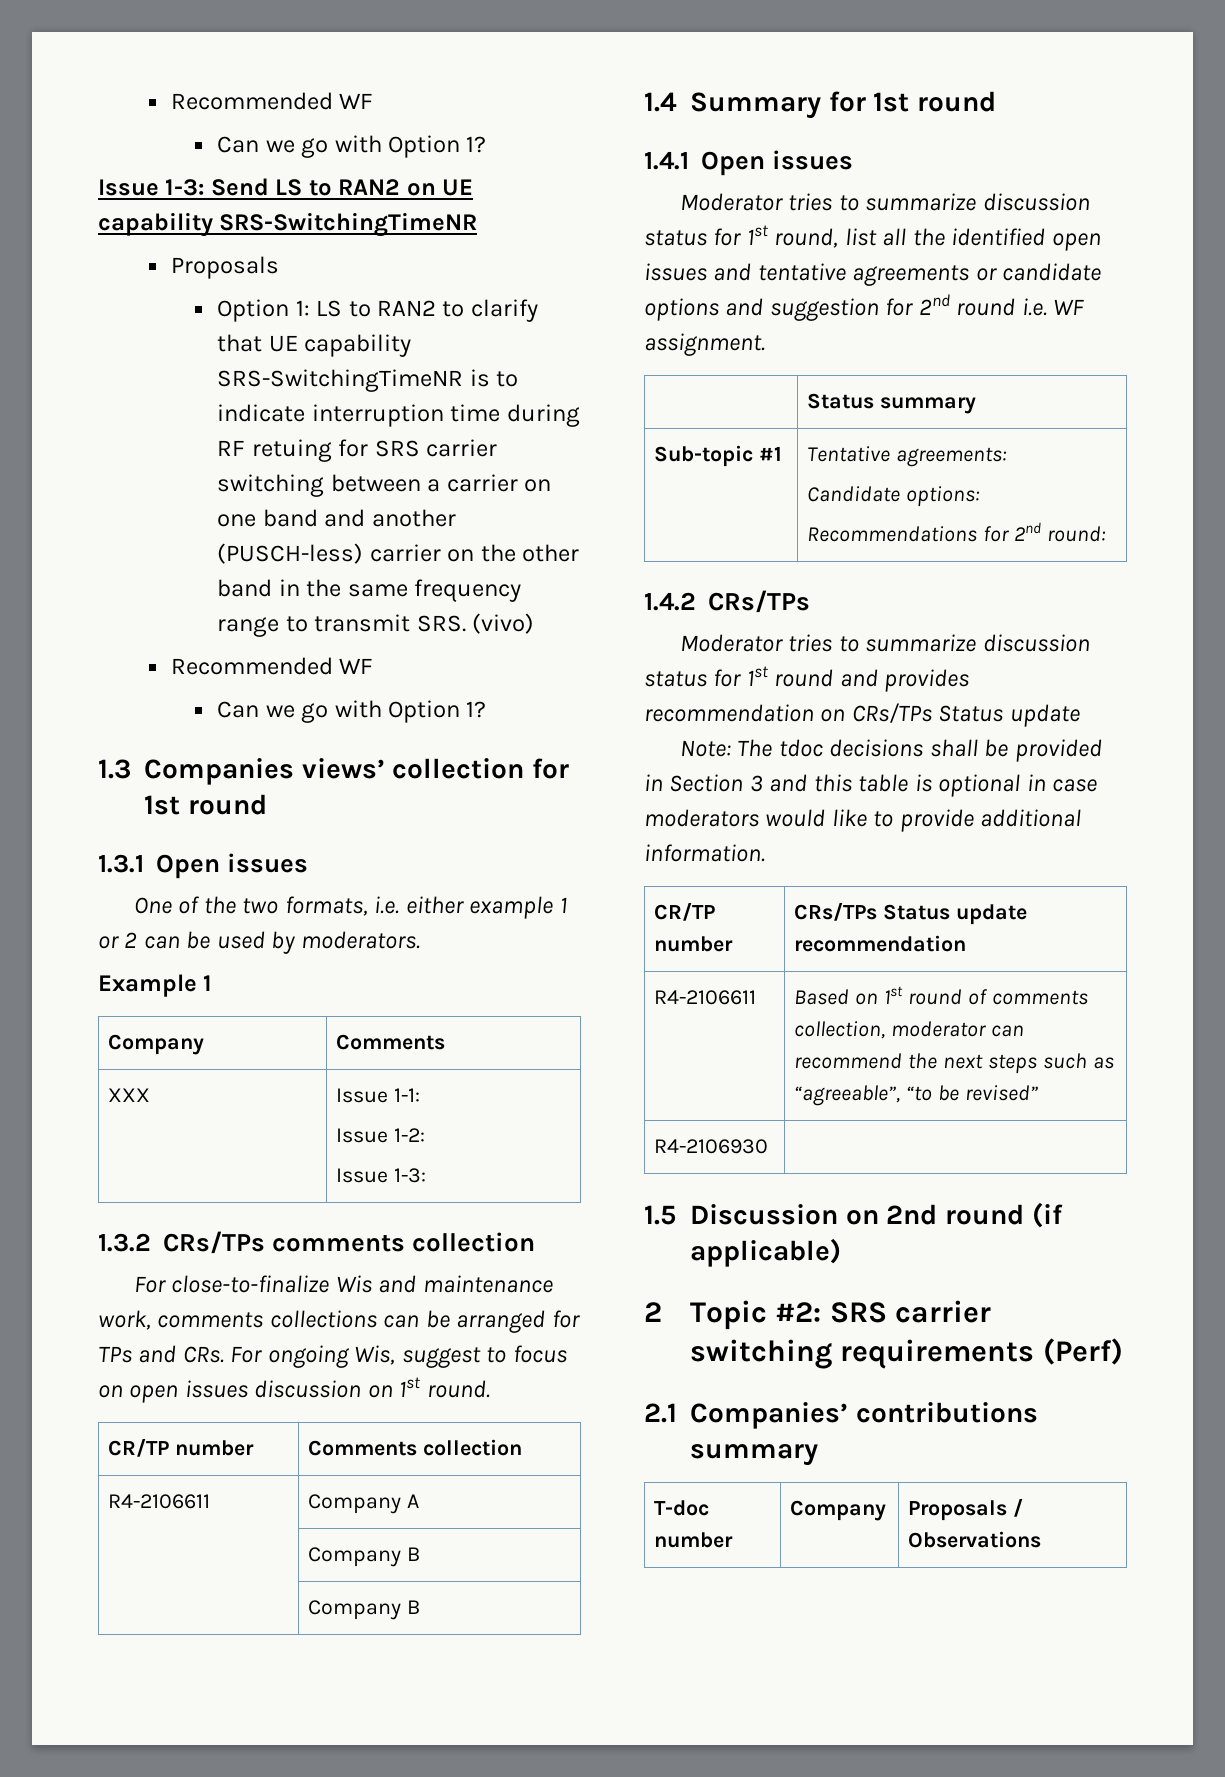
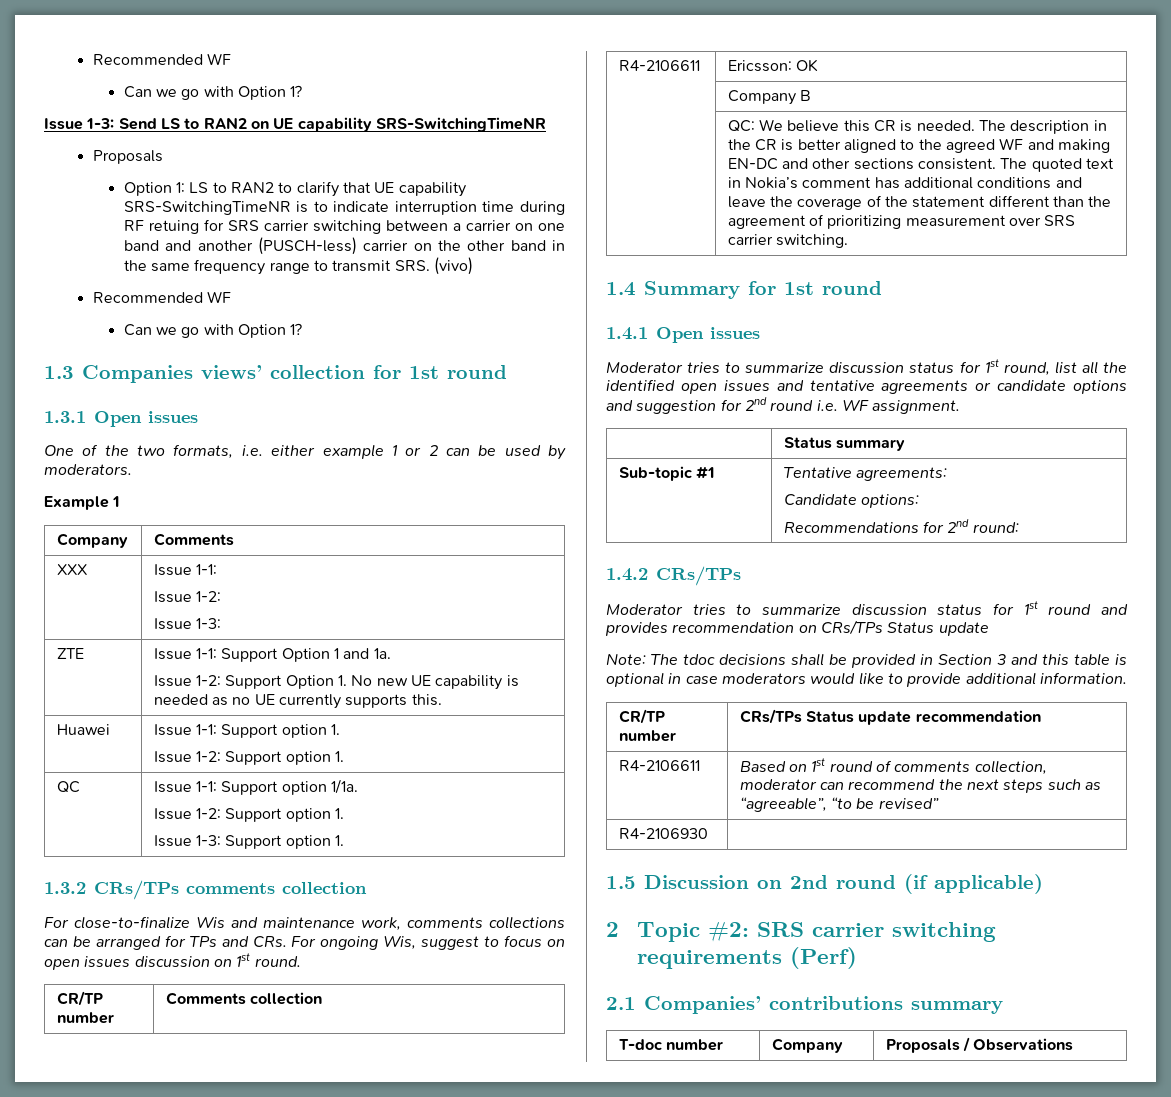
+ ZTE | Issue 1-1: Support Option 1 and 1a.
+ Issue 1-2: Support Option 1. No new UE capability is needed as no UE currently supports this.
+ Huawei | Issue 1-1: Support option 1.
+ Issue 1-2: Support option 1.
+ QC | Issue 1-1: Support option 1/1a.
+ Issue 1-2: Support option 1.
+ Issue 1-3: Support option 1.
- R4-2106611 | Company A
+ R4-2106611 | Ericsson: OK
  | Company B
- | Company B
+ | QC: We believe this CR is needed. The description in the CR is better aligned to the agreed WF and making EN-DC and other sections consistent. The quoted text in Nokia’s comment has additional conditions and leave the coverage of the statement different than the agreement of prioritizing measurement over SRS carrier switching.

